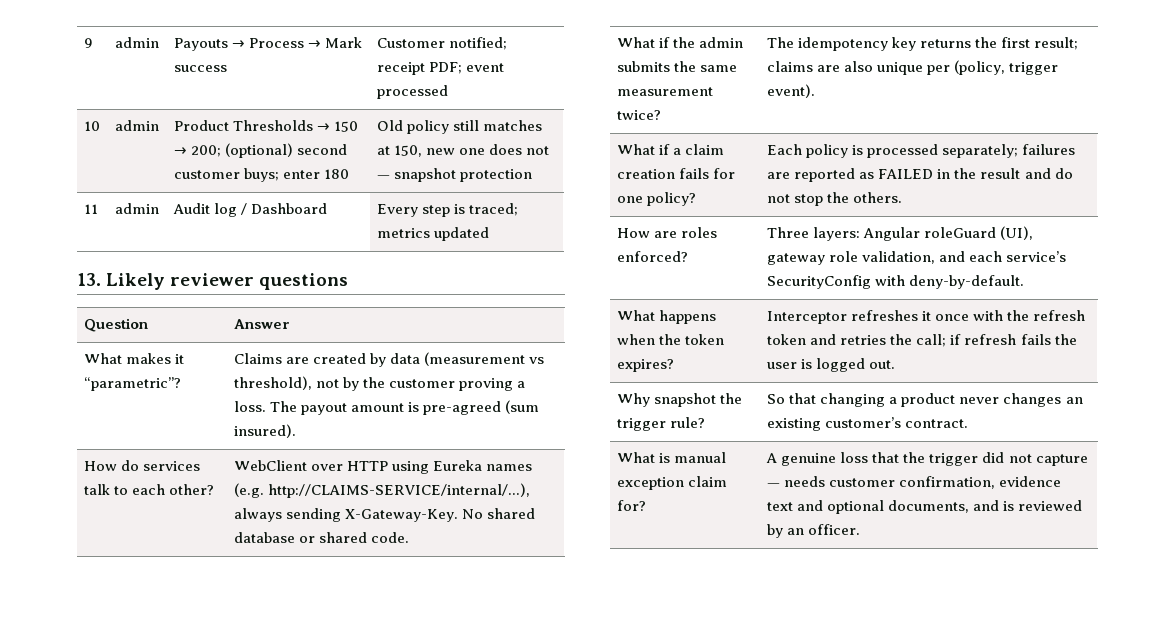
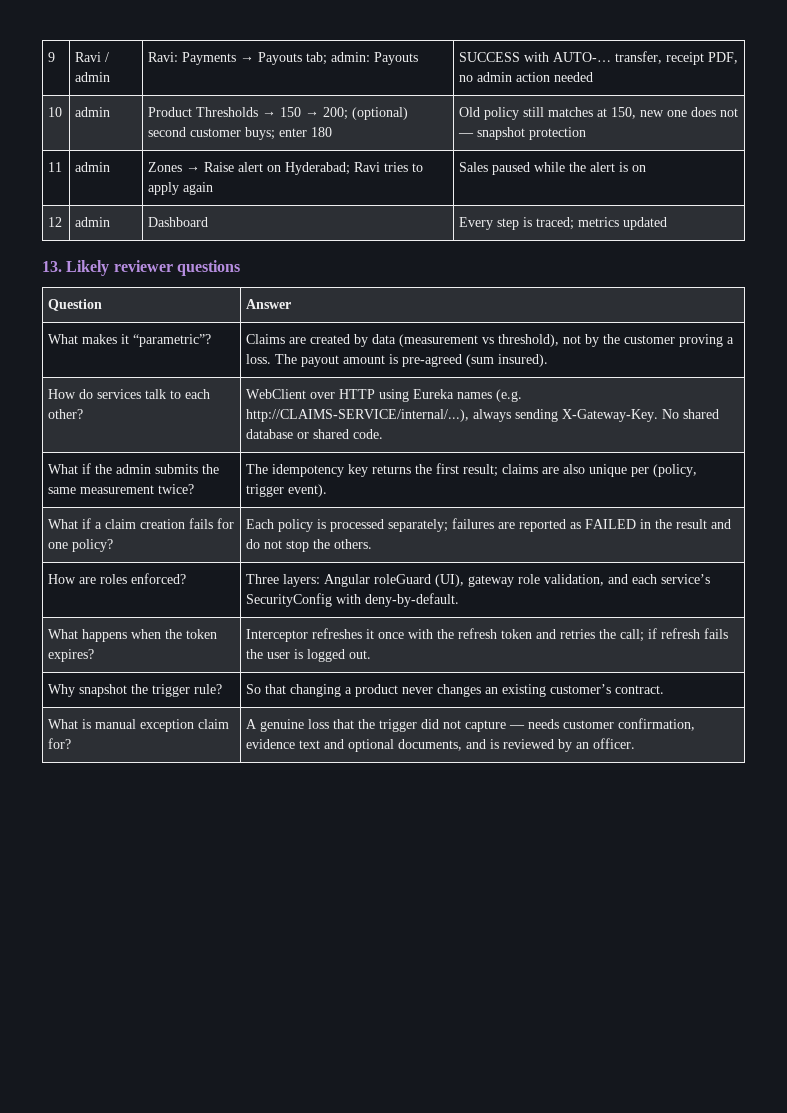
- 9 | admin | Payouts → Process → Mark success | Customer notified; receipt PDF; event processed
+ 9 | Ravi / admin | Ravi: Payments → Payouts tab; admin: Payouts | SUCCESS with AUTO-… transfer, receipt PDF, no admin action needed
- 11 | admin | Audit log / Dashboard | Every step is traced; metrics updated
+ 11 | admin | Zones → Raise alert on Hyderabad; Ravi tries to apply again | Sales paused while the alert is on
+ 12 | admin | Dashboard | Every step is traced; metrics updated

